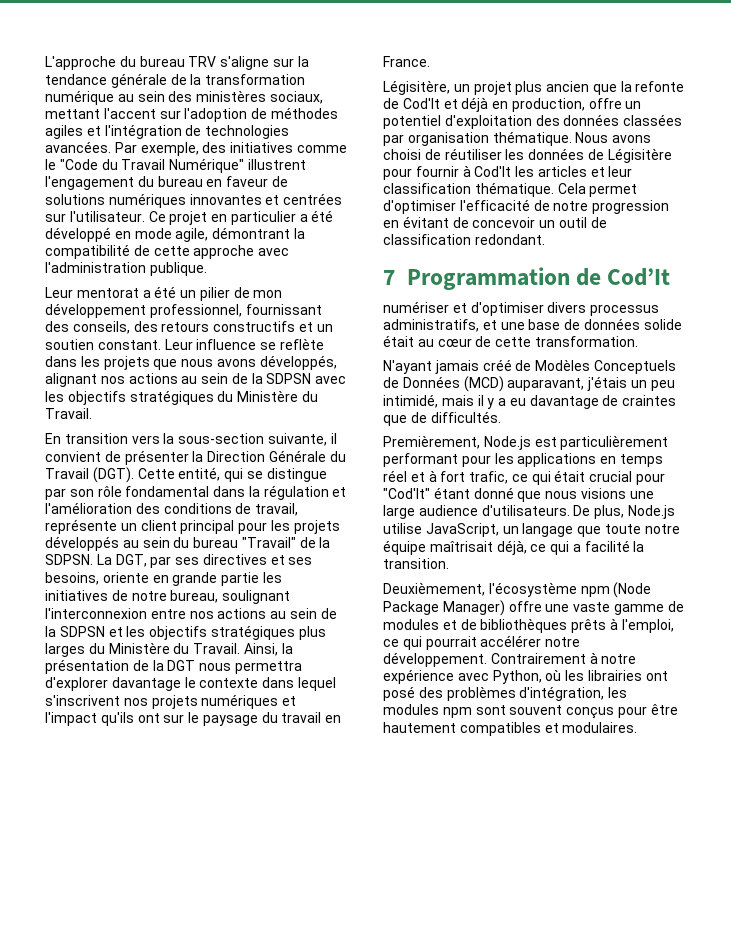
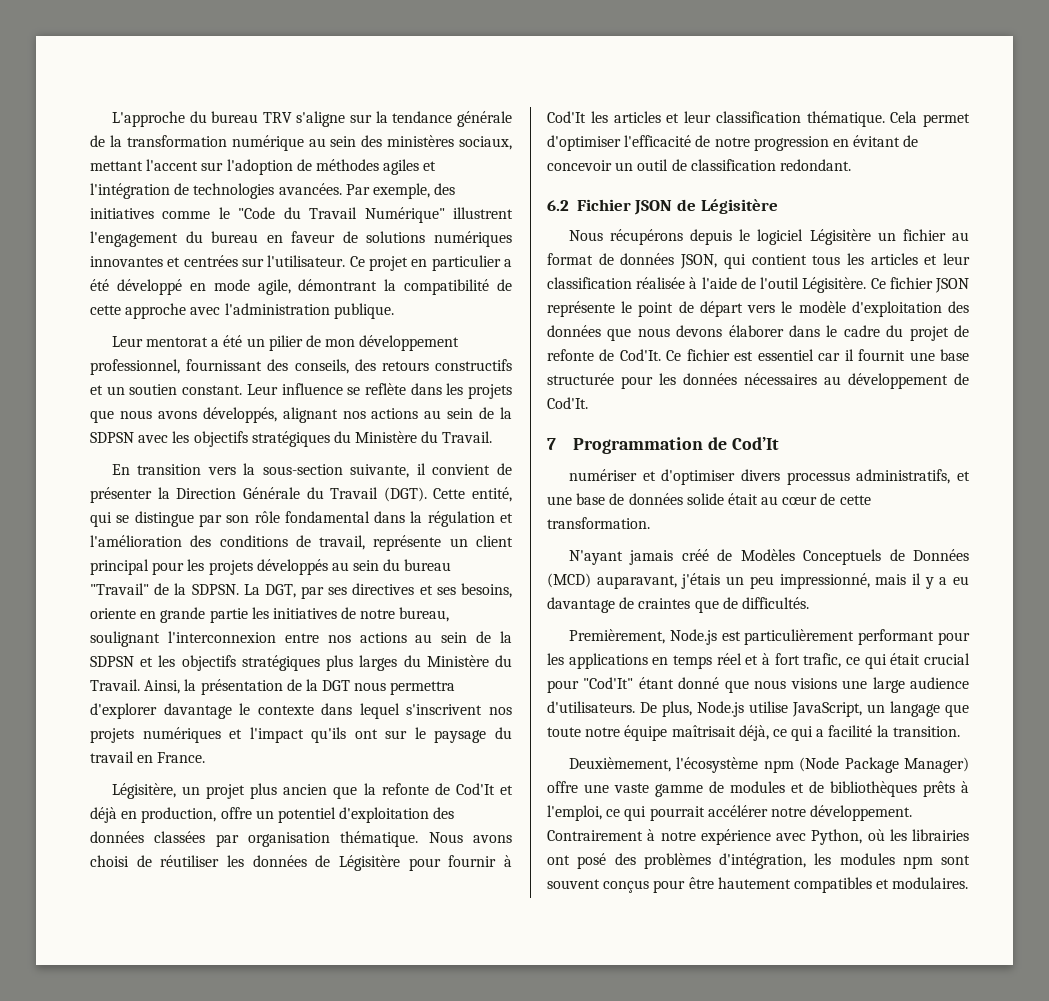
+ 6.2 Fichier JSON de Légisitère
+ Nous récupérons depuis le logiciel Légisitère un fichier au format de données JSON, qui contient tous les articles et leur classification réalisée à l'aide de l'outil Légisitère. Ce fichier JSON représente le point de départ vers le modèle d'exploitation des données que nous devons élaborer dans le cadre du projet de refonte de Cod'It. Ce fichier est essentiel car il fournit une base structurée pour les données nécessaires au développement de Cod'It.
- N'ayant jamais créé de Modèles Conceptuels de Données (MCD) auparavant, j'étais un peu intimidé, mais il y a eu davantage de craintes que de difficultés.
+ N'ayant jamais créé de Modèles Conceptuels de Données (MCD) auparavant, j'étais un peu impressionné, mais il y a eu davantage de craintes que de difficultés.

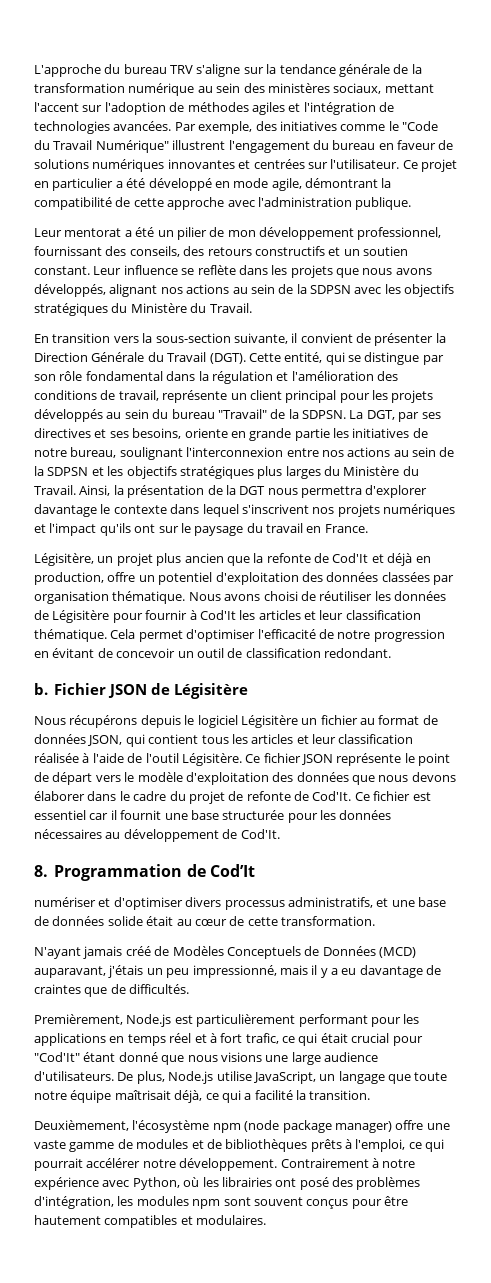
- 6.2 Fichier JSON de Légisitère
+ b. Fichier JSON de Légisitère
- 7 Programmation de Cod’It
+ 8. Programmation de Cod’It
- Deuxièmement, l'écosystème npm (Node Package Manager) offre une vaste gamme de modules et de bibliothèques prêts à l'emploi, ce qui pourrait accélérer notre développement.
+ Deuxièmement, l'écosystème npm (node package manager) offre une vaste gamme de modules et de bibliothèques prêts à l'emploi, ce qui pourrait accélérer notre développement.

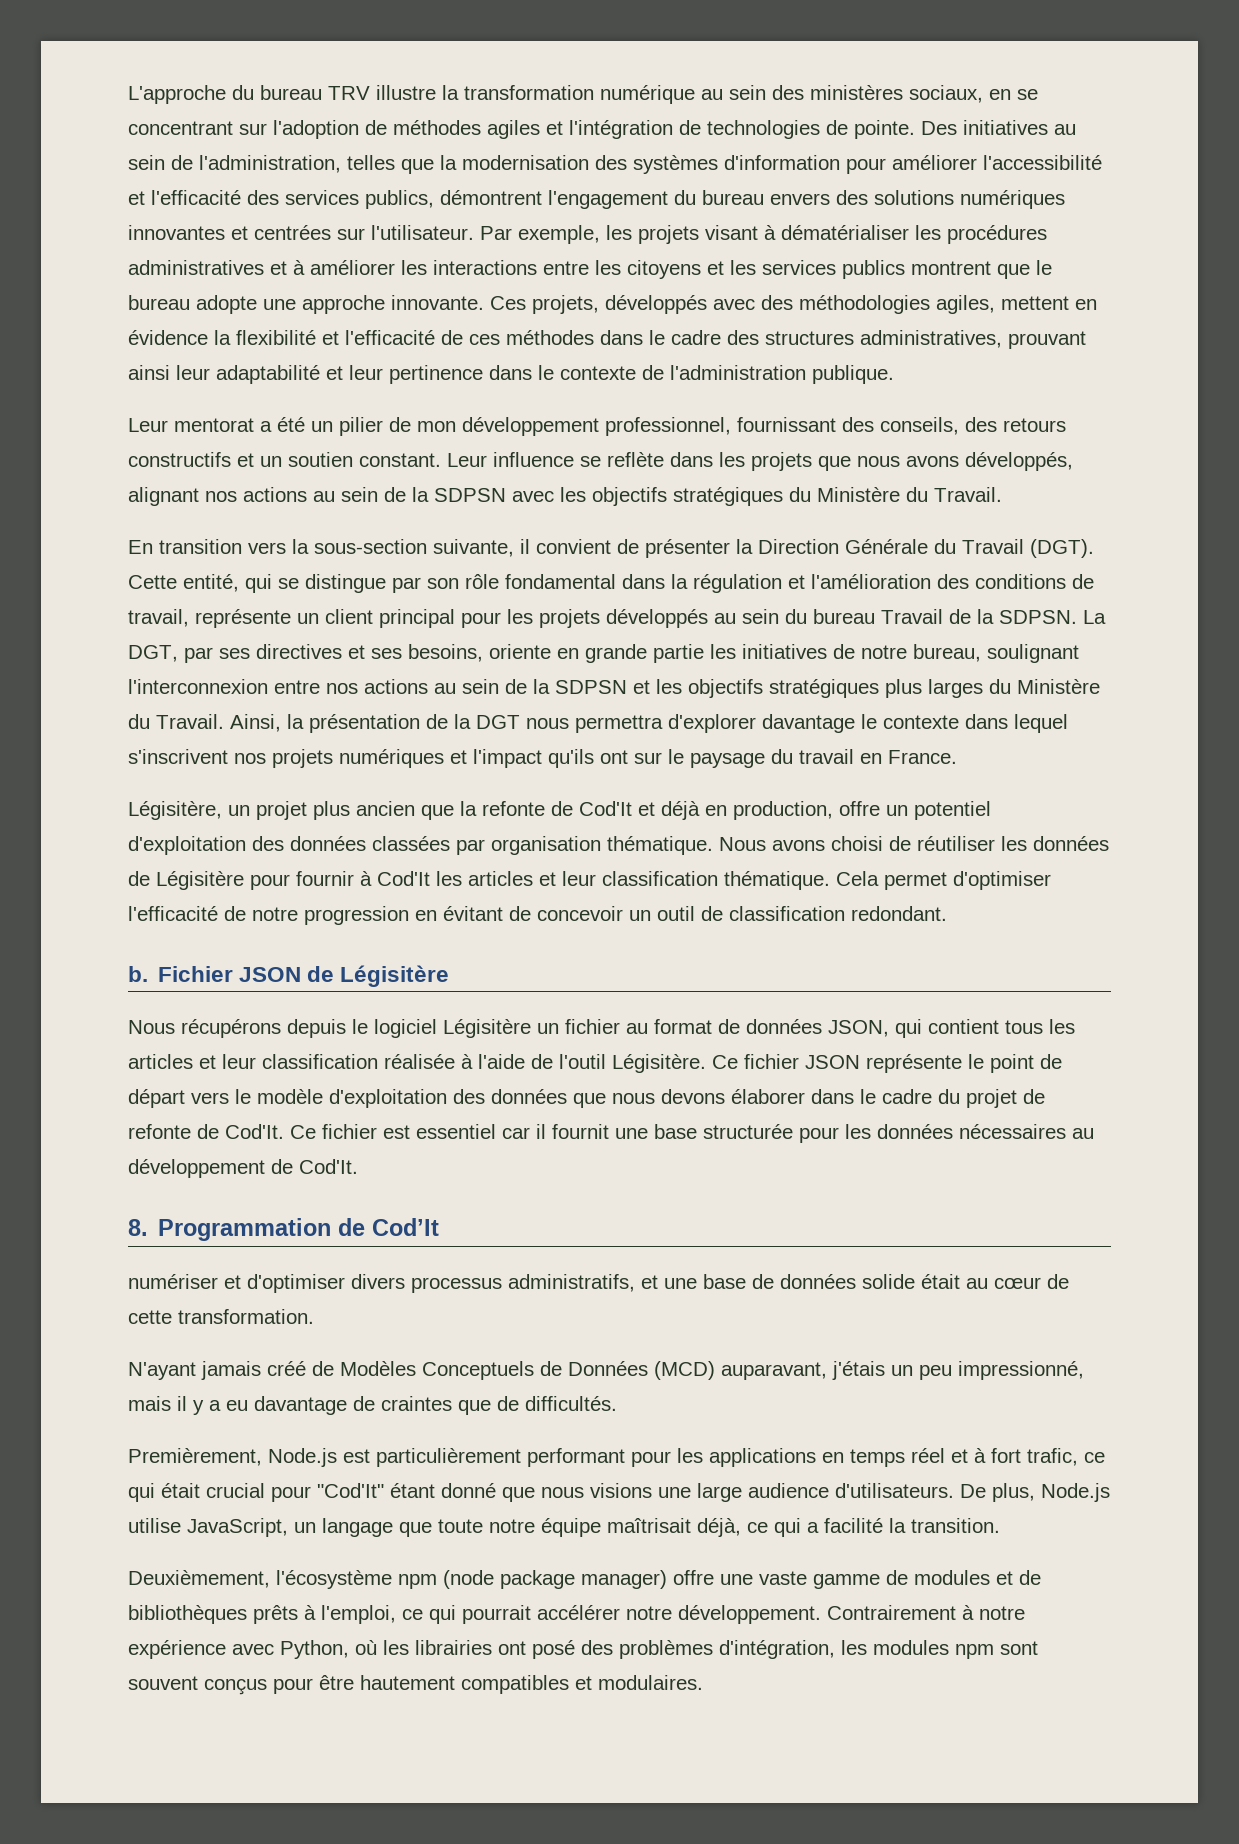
- L'approche du bureau TRV s'aligne sur la tendance générale de la transformation numérique au sein des ministères sociaux, mettant l'accent sur l'adoption de méthodes agiles et l'intégration de technologies avancées. Par exemple, des initiatives comme le "Code du Travail Numérique" illustrent l'engagement du bureau en faveur de solutions numériques innovantes et centrées sur l'utilisateur.
+ L'approche du bureau TRV illustre la transformation numérique au sein des ministères sociaux, en se concentrant sur l'adoption de méthodes agiles et l'intégration de technologies de pointe. Des initiatives au sein de l'administration, telles que la modernisation des systèmes d'information pour améliorer l'accessibilité et l'efficacité des services publics, démontrent l'engagement du bureau envers des solutions numériques innovantes et centrées sur l'utilisateur.
- Ce projet en particulier a été développé en mode agile, démontrant la compatibilité de cette approche avec l'administration publique.
+ Par exemple, les projets visant à dématérialiser les procédures administratives et à améliorer les interactions entre les citoyens et les services publics montrent que le bureau adopte une approche innovante. Ces projets, développés avec des méthodologies agiles, mettent en évidence la flexibilité et l'efficacité de ces méthodes dans le cadre des structures administratives, prouvant ainsi leur adaptabilité et leur pertinence dans le contexte de l'administration publique.
- Cette entité, qui se distingue par son rôle fondamental dans la régulation et l'amélioration des conditions de travail, représente un client principal pour les projets développés au sein du bureau "Travail" de la SDPSN.
+ Cette entité, qui se distingue par son rôle fondamental dans la régulation et l'amélioration des conditions de travail, représente un client principal pour les projets développés au sein du bureau Travail de la SDPSN.

